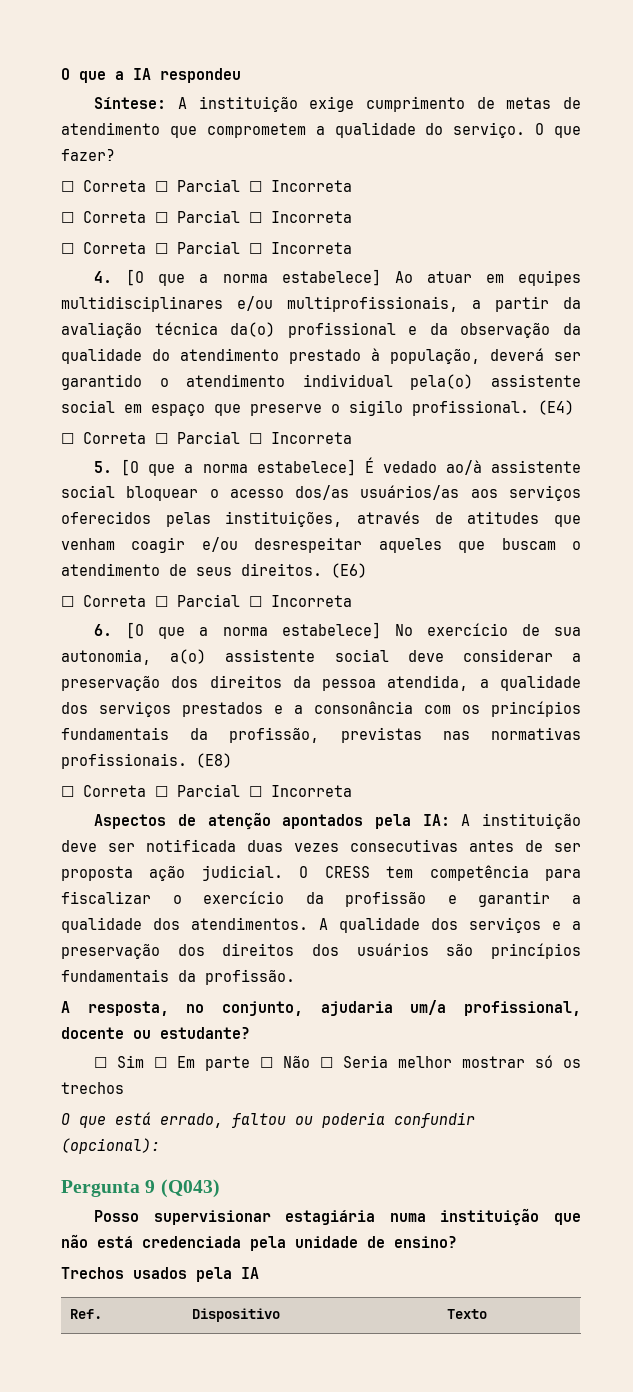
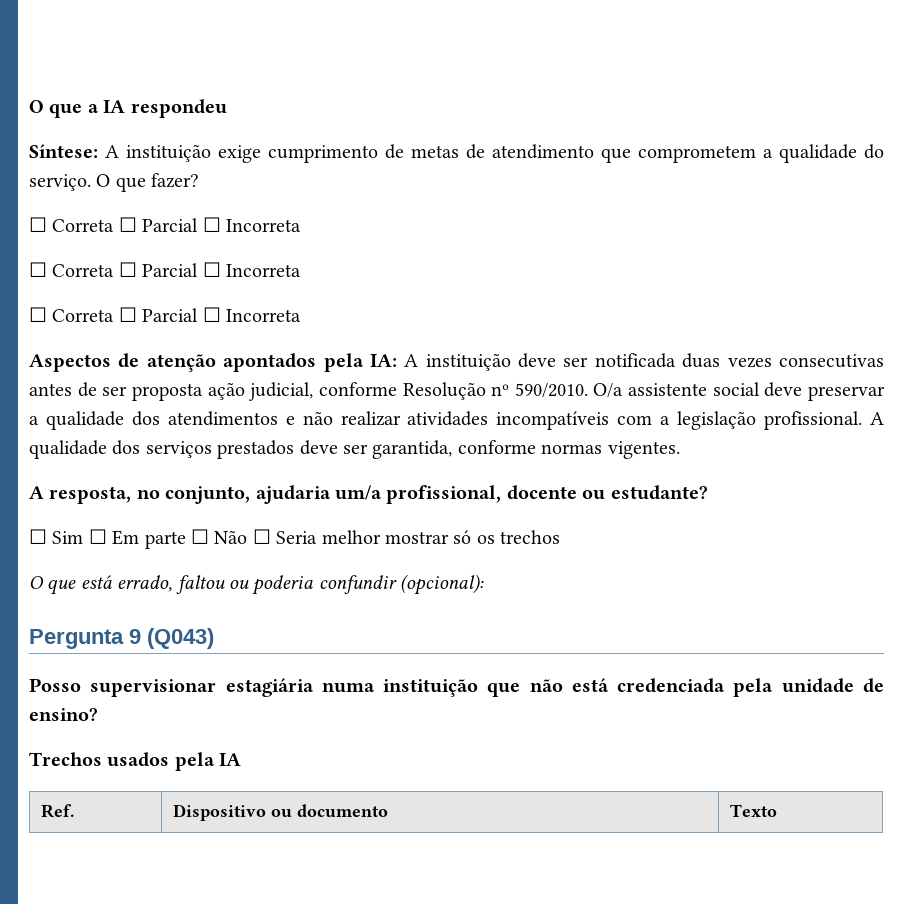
- 4. [O que a norma estabelece] Ao atuar em equipes multidisciplinares e/ou multiprofissionais, a partir da avaliação técnica da(o) profissional e da observação da qualidade do atendimento prestado à população, deverá ser garantido o atendimento individual pela(o) assistente social em espaço que preserve o sigilo profissional. (E4)
- ☐ Correta ☐ Parcial ☐ Incorreta
- 5. [O que a norma estabelece] É vedado ao/à assistente social bloquear o acesso dos/as usuários/as aos serviços oferecidos pelas instituições, através de atitudes que venham coagir e/ou desrespeitar aqueles que buscam o atendimento de seus direitos. (E6)
- ☐ Correta ☐ Parcial ☐ Incorreta
- 6. [O que a norma estabelece] No exercício de sua autonomia, a(o) assistente social deve considerar a preservação dos direitos da pessoa atendida, a qualidade dos serviços prestados e a consonância com os princípios fundamentais da profissão, previstas nas normativas profissionais. (E8)
- ☐ Correta ☐ Parcial ☐ Incorreta
- Aspectos de atenção apontados pela IA: A instituição deve ser notificada duas vezes consecutivas antes de ser proposta ação judicial. O CRESS tem competência para fiscalizar o exercício da profissão e garantir a qualidade dos atendimentos. A qualidade dos serviços e a preservação dos direitos dos usuários são princípios fundamentais da profissão.
+ Aspectos de atenção apontados pela IA: A instituição deve ser notificada duas vezes consecutivas antes de ser proposta ação judicial, conforme Resolução nº 590/2010. O/a assistente social deve preservar a qualidade dos atendimentos e não realizar atividades incompatíveis com a legislação profissional. A qualidade dos serviços prestados deve ser garantida, conforme normas vigentes.
- Ref. | Dispositivo | Texto
+ Ref. | Dispositivo ou documento | Texto

